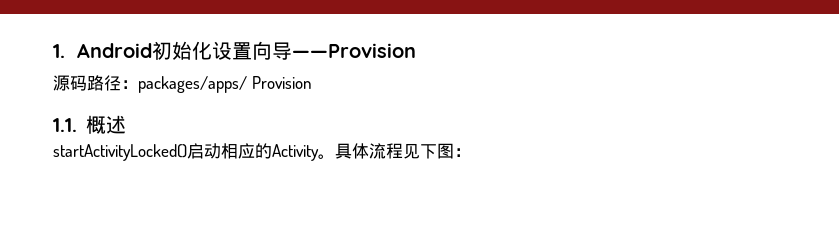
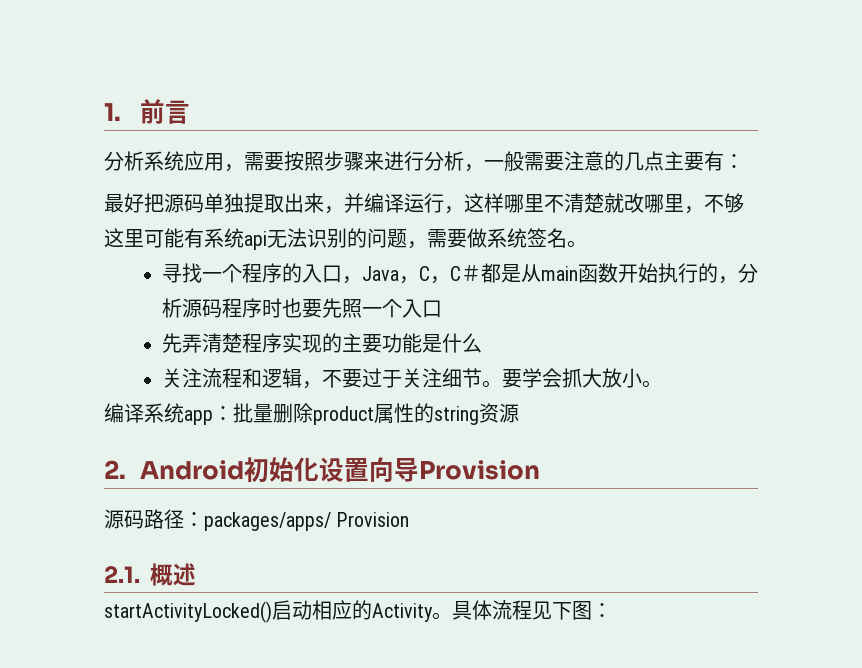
- 1. Android初始化设置向导——Provision
+ 1.前言
+ 分析系统应用，需要按照步骤来进行分析，一般需要注意的几点主要有：
+ 最好把源码单独提取出来，并编译运行，这样哪里不清楚就改哪里，不够这里可能有系统api无法识别的问题，需要做系统签名。
+ 寻找一个程序的入口，Java，C，C＃都是从main函数开始执行的，分析源码程序时也要先照一个入口
+ 先弄清楚程序实现的主要功能是什么
+ 关注流程和逻辑，不要过于关注细节。要学会抓大放小。
+ 编译系统app：批量删除product属性的string资源
+ 2. Android初始化设置向导Provision
- 1.1.概述
+ 2.1.概述

